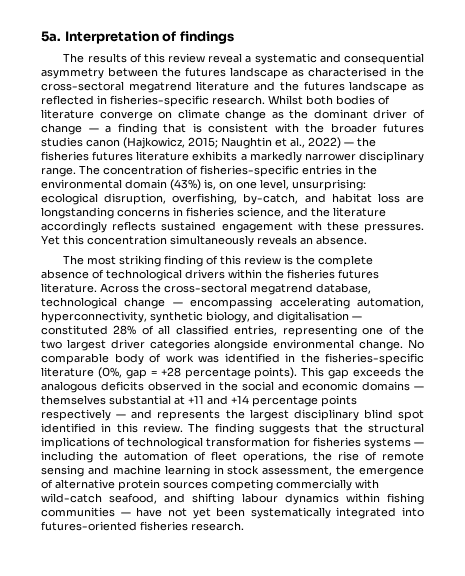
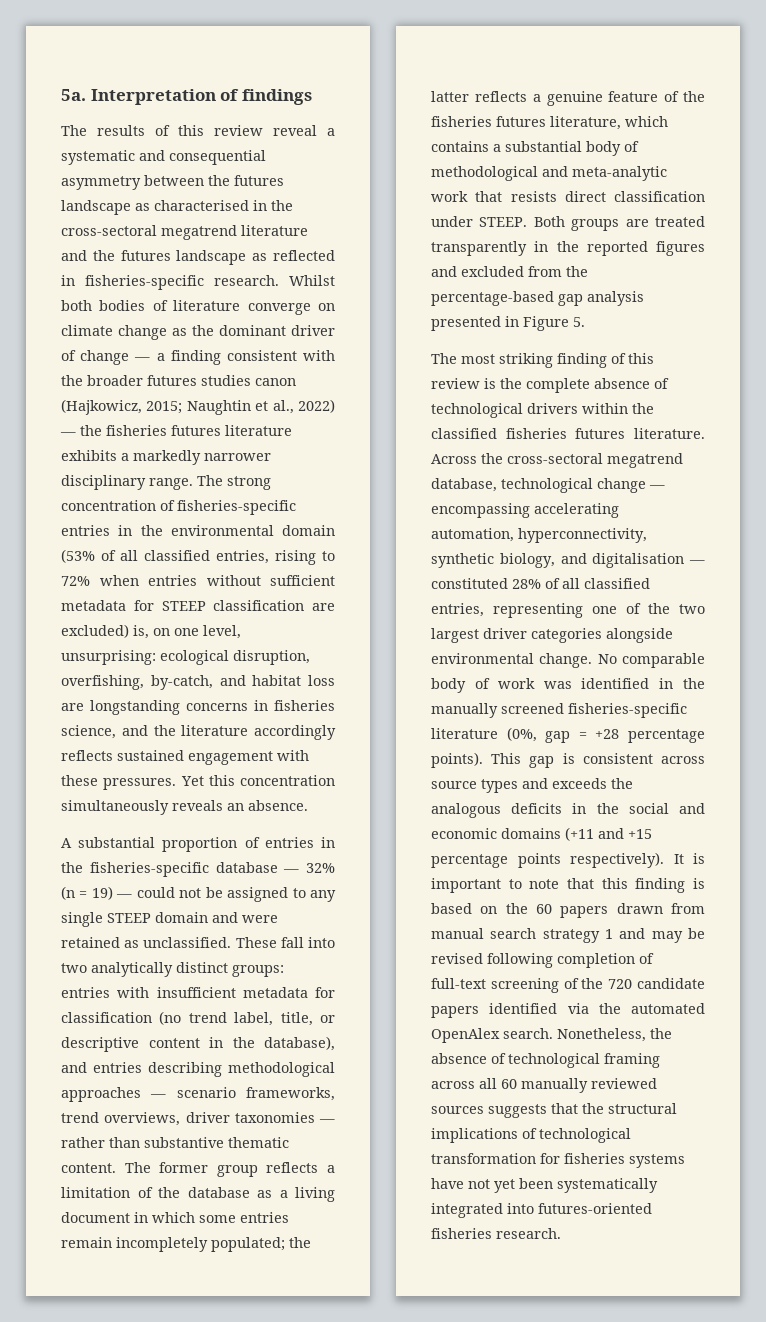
- Whilst both bodies of literature converge on climate change as the dominant driver of change — a finding that is consistent with the broader futures studies canon (Hajkowicz, 2015; Naughtin et al., 2022) — the fisheries futures literature exhibits a markedly narrower disciplinary range.
+ Whilst both bodies of literature converge on climate change as the dominant driver of change — a finding consistent with the broader futures studies canon (Hajkowicz, 2015; Naughtin et al., 2022) — the fisheries futures literature exhibits a markedly narrower disciplinary range.
- The concentration of fisheries-specific entries in the environmental domain (43%) is, on one level, unsurprising: ecological disruption, overfishing, by-catch, and habitat loss are longstanding concerns in fisheries science, and the literature accordingly reflects sustained engagement with these pressures.
+ The strong concentration of fisheries-specific entries in the environmental domain (53% of all classified entries, rising to 72% when entries without sufficient metadata for STEEP classification are excluded) is, on one level, unsurprising: ecological disruption, overfishing, by-catch, and habitat loss are longstanding concerns in fisheries science, and the literature accordingly reflects sustained engagement with these pressures.
+ A substantial proportion of entries in the fisheries-specific database — 32% (n = 19) — could not be assigned to any single STEEP domain and were retained as unclassified. These fall into two analytically distinct groups: entries with insufficient metadata for classification (no trend label, title, or descriptive content in the database), and entries describing methodological approaches — scenario frameworks, trend overviews, driver taxonomies — rather than substantive thematic content. The former group reflects a limitation of the database as a living document in which some entries remain incompletely populated; the latter reflects a genuine feature of the fisheries futures literature, which contains a substantial body of methodological and meta-analytic work that resists direct classification under STEEP. Both groups are treated transparently in the reported figures and excluded from the percentage-based gap analysis presented in Figure 5.
- The most striking finding of this review is the complete absence of technological drivers within the fisheries futures literature.
+ The most striking finding of this review is the complete absence of technological drivers within the classified fisheries futures literature.
- No comparable body of work was identified in the fisheries-specific literature (0%, gap = +28 percentage points).
+ No comparable body of work was identified in the manually screened fisheries-specific literature (0%, gap = +28 percentage points).
- This gap exceeds the analogous deficits observed in the social and economic domains — themselves substantial at +11 and +14 percentage points respectively — and represents the largest disciplinary blind spot identified in this review. The finding suggests that the structural implications of technological transformation for fisheries systems — including the automation of fleet operations, the rise of remote sensing and machine learning in stock assessment, the emergence of alternative protein sources competing commercially with wild-catch seafood, and shifting labour dynamics within fishing communities — have not yet been systematically integrated into futures-oriented fisheries research.
+ This gap is consistent across source types and exceeds the analogous deficits in the social and economic domains (+11 and +15 percentage points respectively). It is important to note that this finding is based on the 60 papers drawn from manual search strategy 1 and may be revised following completion of full-text screening of the 720 candidate papers identified via the automated OpenAlex search. Nonetheless, the absence of technological framing across all 60 manually reviewed sources suggests that the structural implications of technological transformation for fisheries systems have not yet been systematically integrated into futures-oriented fisheries research.

